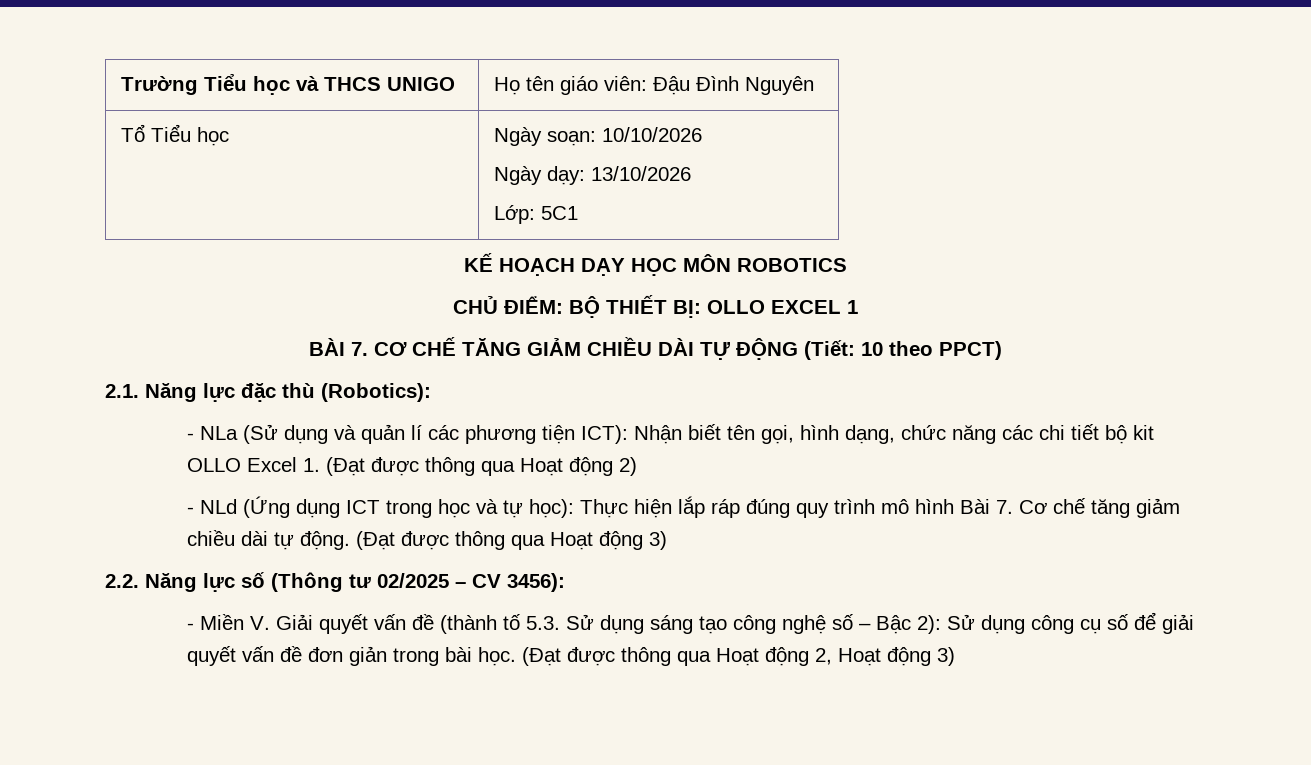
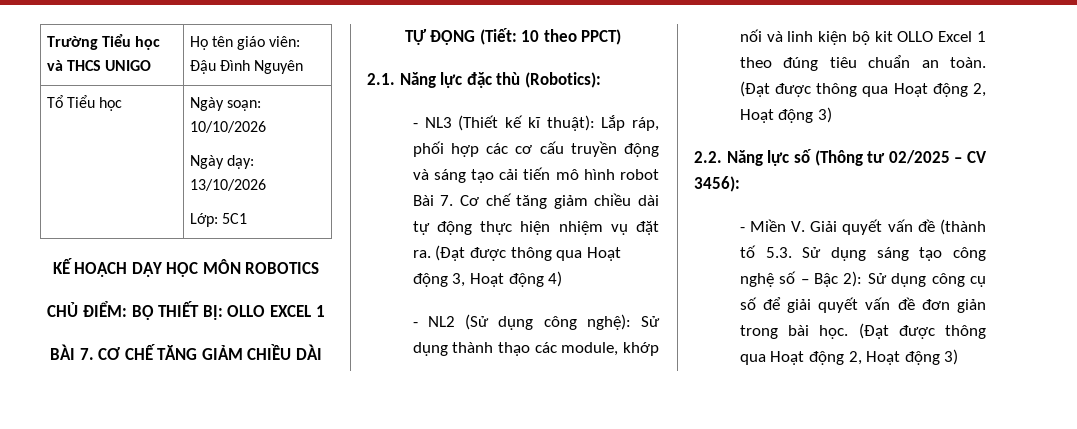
- - NLa (Sử dụng và quản lí các phương tiện ICT): Nhận biết tên gọi, hình dạng, chức năng các chi tiết bộ kit OLLO Excel 1. (Đạt được thông qua Hoạt động 2)
- - NLd (Ứng dụng ICT trong học và tự học): Thực hiện lắp ráp đúng quy trình mô hình Bài 7. Cơ chế tăng giảm chiều dài tự động. (Đạt được thông qua Hoạt động 3)
+ - NL3 (Thiết kế kĩ thuật): Lắp ráp, phối hợp các cơ cấu truyền động và sáng tạo cải tiến mô hình robot Bài 7. Cơ chế tăng giảm chiều dài tự động thực hiện nhiệm vụ đặt ra. (Đạt được thông qua Hoạt động 3, Hoạt động 4)
+ - NL2 (Sử dụng công nghệ): Sử dụng thành thạo các module, khớp nối và linh kiện bộ kit OLLO Excel 1 theo đúng tiêu chuẩn an toàn. (Đạt được thông qua Hoạt động 2, Hoạt động 3)

